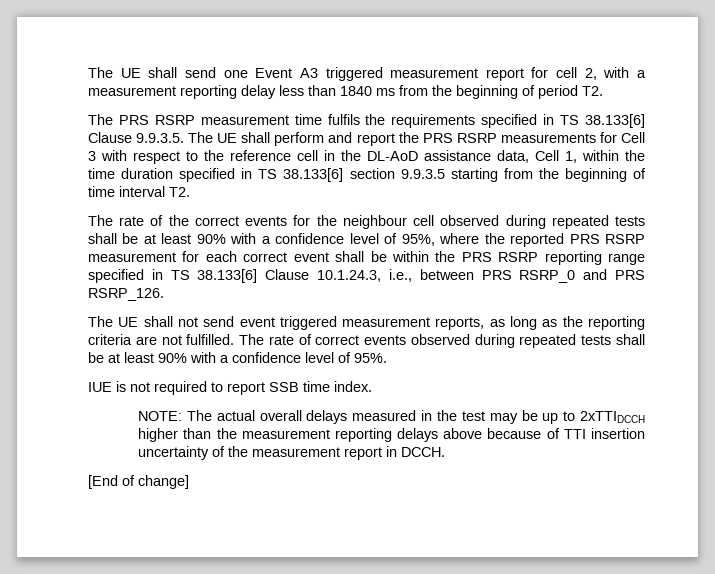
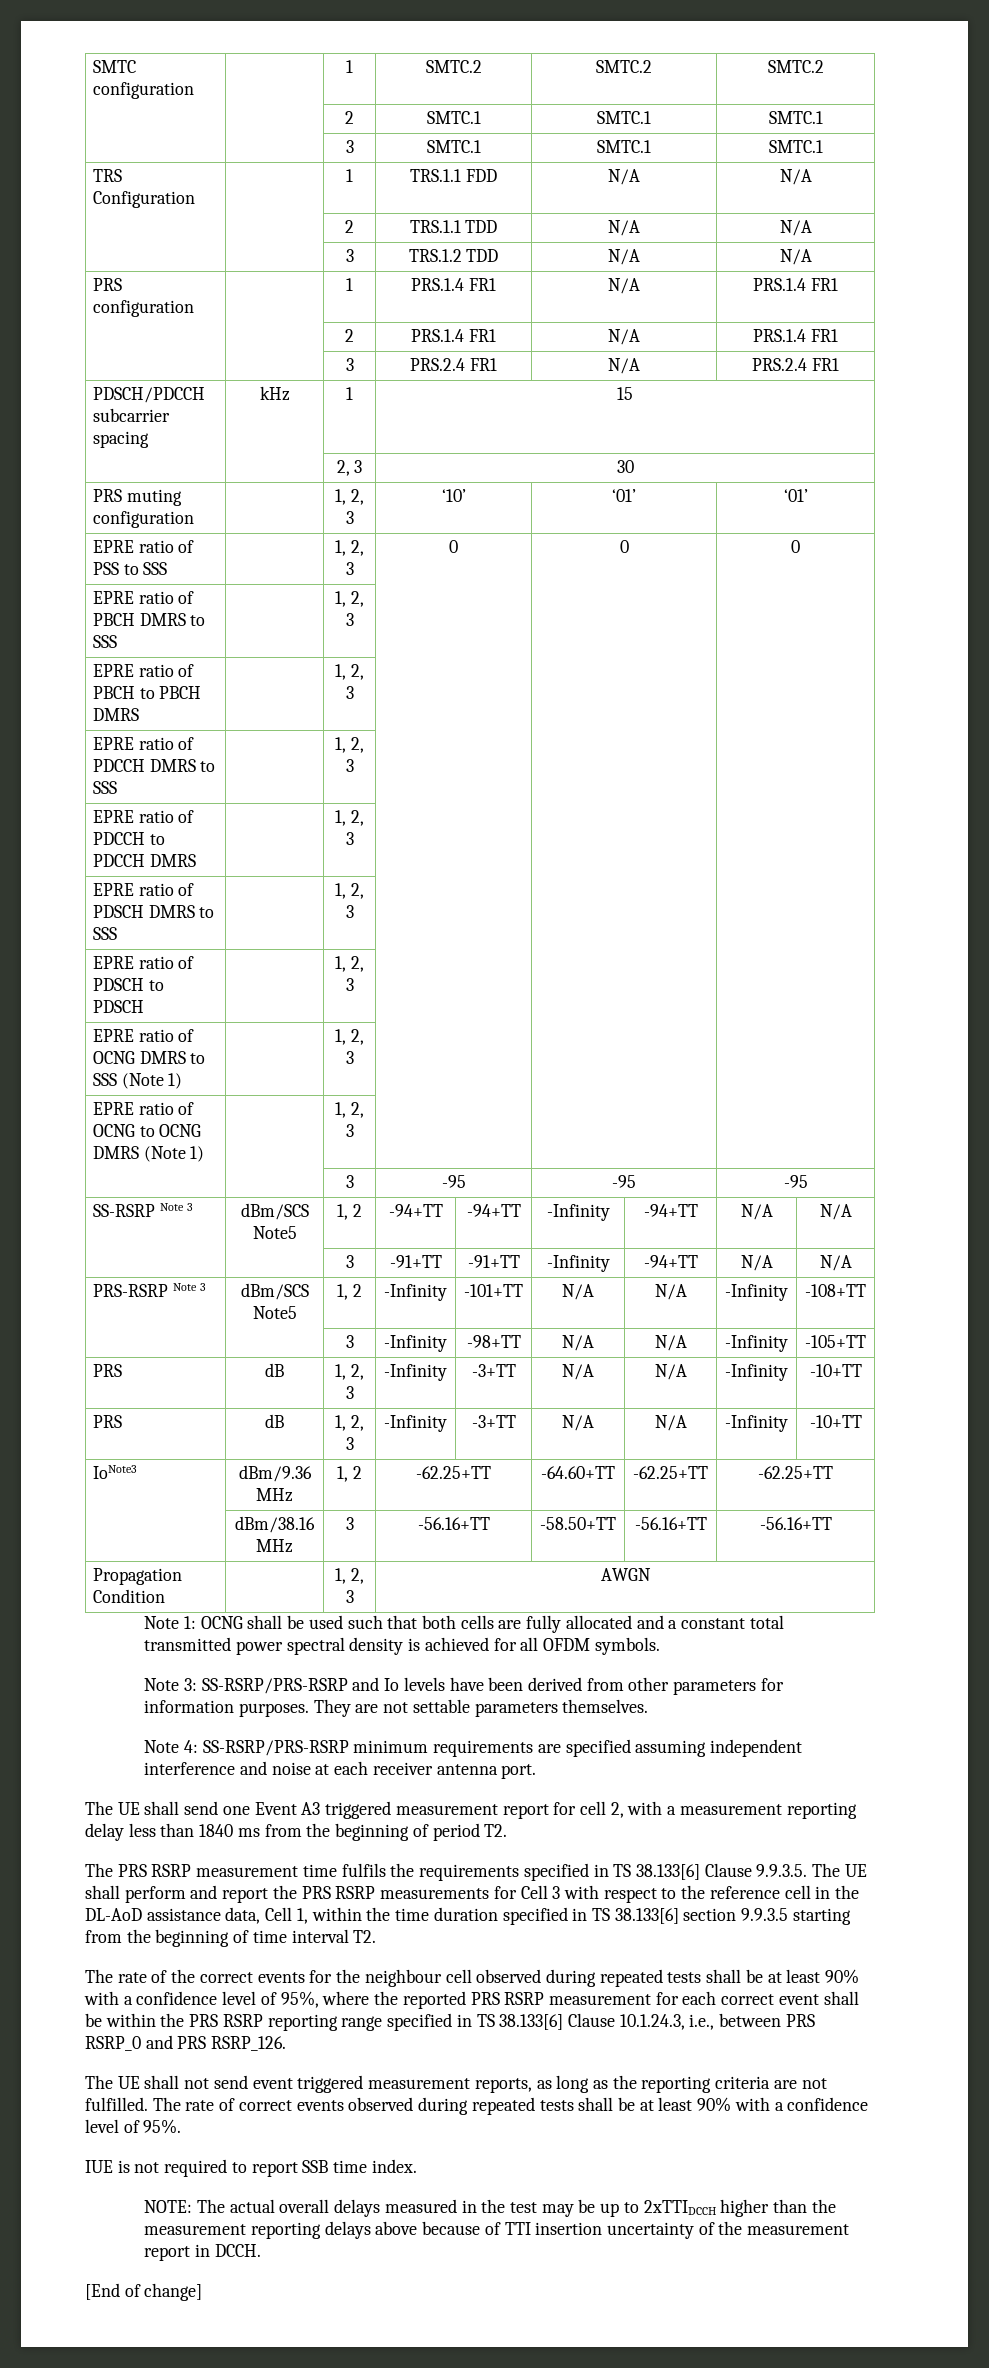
+ SMTC configuration | | 1 | SMTC.2 | SMTC.2 | SMTC.2
+ | | 2 | SMTC.1 | SMTC.1 | SMTC.1
+ | | 3 | SMTC.1 | SMTC.1 | SMTC.1
+ TRS Configuration | | 1 | TRS.1.1 FDD | N/A | N/A
+ | | 2 | TRS.1.1 TDD | N/A | N/A
+ | | 3 | TRS.1.2 TDD | N/A | N/A
+ PRS configuration | | 1 | PRS.1.4 FR1 | N/A | PRS.1.4 FR1
+ | | 2 | PRS.1.4 FR1 | N/A | PRS.1.4 FR1
+ | | 3 | PRS.2.4 FR1 | N/A | PRS.2.4 FR1
+ PDSCH/PDCCH subcarrier spacing | kHz | 1 | 15
+ | | 2, 3 | 30
+ PRS muting configuration | | 1, 2, 3 | ‘10’ | ‘01’ | ‘01’
+ EPRE ratio of PSS to SSS | | 1, 2, 3 | 0 | 0 | 0
+ EPRE ratio of PBCH DMRS to SSS | | 1, 2, 3 | | |
+ EPRE ratio of PBCH to PBCH DMRS | | 1, 2, 3 | | |
+ EPRE ratio of PDCCH DMRS to SSS | | 1, 2, 3 | | |
+ EPRE ratio of PDCCH to PDCCH DMRS | | 1, 2, 3 | | |
+ EPRE ratio of PDSCH DMRS to SSS | | 1, 2, 3 | | |
+ EPRE ratio of PDSCH to PDSCH | | 1, 2, 3 | | |
+ EPRE ratio of OCNG DMRS to SSS (Note 1) | | 1, 2, 3 | | |
+ EPRE ratio of OCNG to OCNG DMRS (Note 1) | | 1, 2, 3 | | |
+ | | 3 | -95 | -95 | -95
+ SS-RSRP Note 3 | dBm/SCS Note5 | 1, 2 | -94+TT | -94+TT | -Infinity | -94+TT | N/A | N/A
+ | | 3 | -91+TT | -91+TT | -Infinity | -94+TT | N/A | N/A
+ PRS-RSRP Note 3 | dBm/SCS Note5 | 1, 2 | -Infinity | -101+TT | N/A | N/A | -Infinity | -108+TT
+ | | 3 | -Infinity | -98+TT | N/A | N/A | -Infinity | -105+TT
+ PRS | dB | 1, 2, 3 | -Infinity | -3+TT | N/A | N/A | -Infinity | -10+TT
+ PRS | dB | 1, 2, 3 | -Infinity | -3+TT | N/A | N/A | -Infinity | -10+TT
+ IoNote3 | dBm/9.36 MHz | 1, 2 | -62.25+TT | -64.60+TT | -62.25+TT | -62.25+TT
+ | dBm/38.16 MHz | 3 | -56.16+TT | -58.50+TT | -56.16+TT | -56.16+TT
+ Propagation Condition | | 1, 2, 3 | AWGN
+ Note 1: OCNG shall be used such that both cells are fully allocated and a constant total transmitted power spectral density is achieved for all OFDM symbols.
+ Note 3: SS-RSRP/PRS-RSRP and Io levels have been derived from other parameters for information purposes. They are not settable parameters themselves.
+ Note 4: SS-RSRP/PRS-RSRP minimum requirements are specified assuming independent interference and noise at each receiver antenna port.

